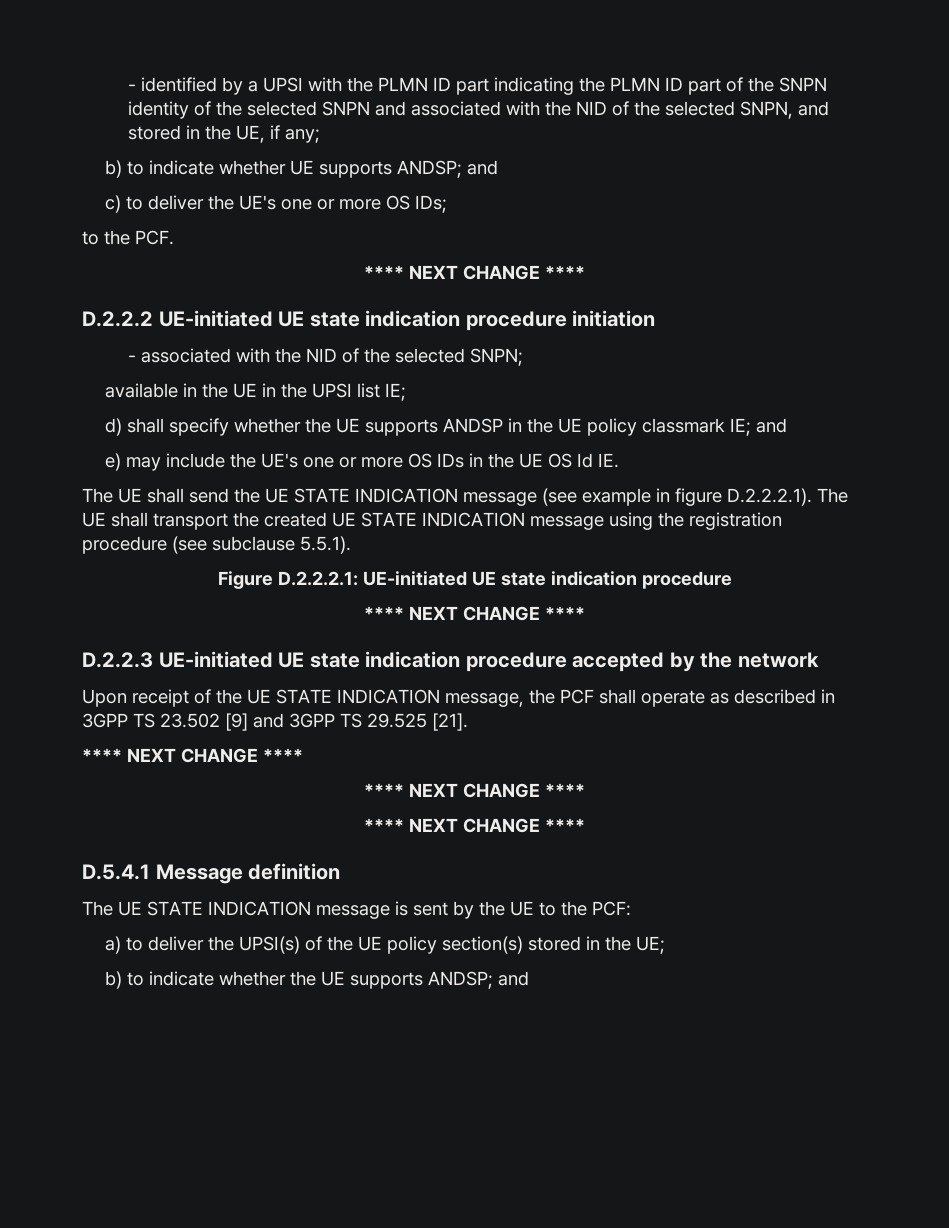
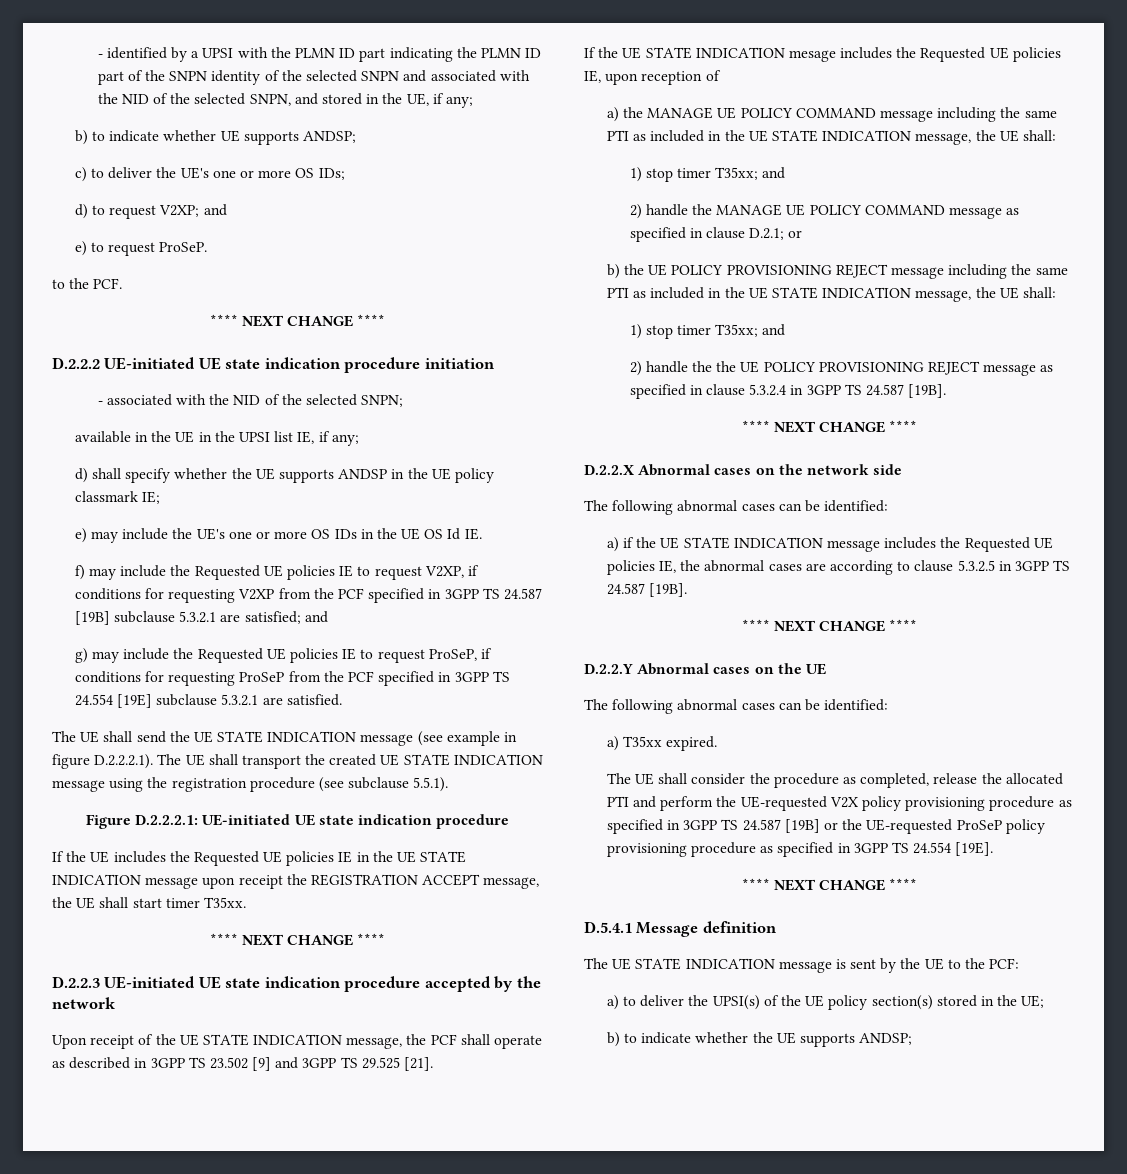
- b) to indicate whether UE supports ANDSP; and
+ b) to indicate whether UE supports ANDSP;
+ d) to request V2XP; and
+ e) to request ProSeP.
- available in the UE in the UPSI list IE;
+ available in the UE in the UPSI list IE, if any;
- d) shall specify whether the UE supports ANDSP in the UE policy classmark IE; and
+ d) shall specify whether the UE supports ANDSP in the UE policy classmark IE;
+ f) may include the Requested UE policies IE to request V2XP, if conditions for requesting V2XP from the PCF specified in 3GPP TS 24.587 [19B] subclause 5.3.2.1 are satisfied; and
+ g) may include the Requested UE policies IE to request ProSeP, if conditions for requesting ProSeP from the PCF specified in 3GPP TS 24.554 [19E] subclause 5.3.2.1 are satisfied.
+ If the UE includes the Requested UE policies IE in the UE STATE INDICATION message upon receipt the REGISTRATION ACCEPT message, the UE shall start timer T35xx.
  Upon receipt of the UE STATE INDICATION message, the PCF shall operate as described in 3GPP TS 23.502 [9] and 3GPP TS 29.525 [21].
+ If the UE STATE INDICATION mesage includes the Requested UE policies IE, upon reception of
+ a) the MANAGE UE POLICY COMMAND message including the same PTI as included in the UE STATE INDICATION message, the UE shall:
+ 1) stop timer T35xx; and
+ 2) handle the MANAGE UE POLICY COMMAND message as specified in clause D.2.1; or
+ b) the UE POLICY PROVISIONING REJECT message including the same PTI as included in the UE STATE INDICATION message, the UE shall:
+ 1) stop timer T35xx; and
+ 2) handle the the UE POLICY PROVISIONING REJECT message as specified in clause 5.3.2.4 in 3GPP TS 24.587 [19B].
  **** NEXT CHANGE ****
+ D.2.2.X Abnormal cases on the network side
+ The following abnormal cases can be identified:
+ a) if the UE STATE INDICATION message includes the Requested UE policies IE, the abnormal cases are according to clause 5.3.2.5 in 3GPP TS 24.587 [19B].
  **** NEXT CHANGE ****
+ D.2.2.Y Abnormal cases on the UE
+ The following abnormal cases can be identified:
+ a) T35xx expired.
+ The UE shall consider the procedure as completed, release the allocated PTI and perform the UE-requested V2X policy provisioning procedure as specified in 3GPP TS 24.587 [19B] or the UE-requested ProSeP policy provisioning procedure as specified in 3GPP TS 24.554 [19E].
- b) to indicate whether the UE supports ANDSP; and
+ b) to indicate whether the UE supports ANDSP;

